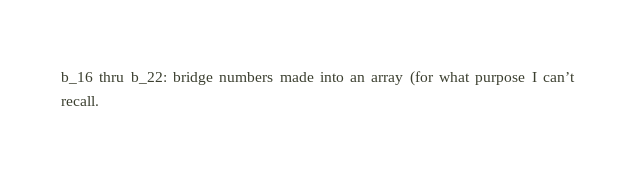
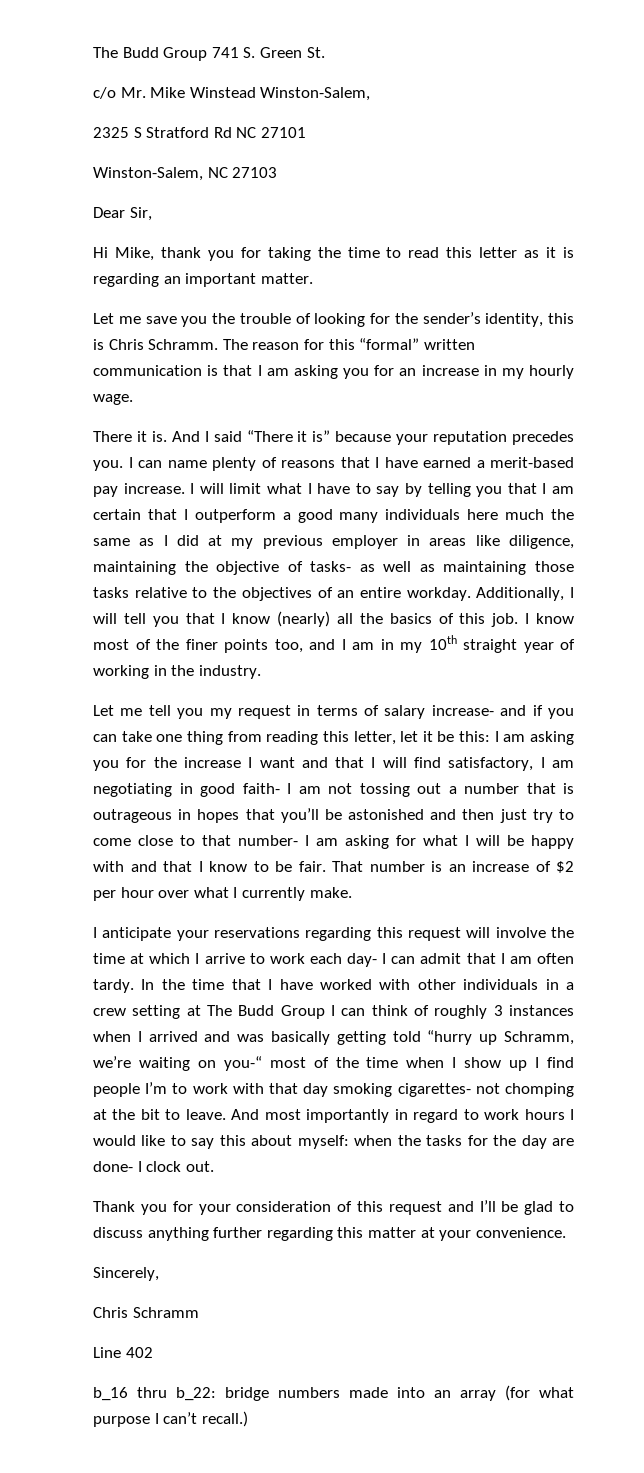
+ The Budd Group 741 S. Green St.
+ c/o Mr. Mike Winstead Winston-Salem,
+ 2325 S Stratford Rd NC 27101
+ Winston-Salem, NC 27103
+ Dear Sir,
+ Hi Mike, thank you for taking the time to read this letter as it is regarding an important matter.
+ Let me save you the trouble of looking for the sender’s identity, this is Chris Schramm. The reason for this “formal” written communication is that I am asking you for an increase in my hourly wage.
+ There it is. And I said “There it is” because your reputation precedes you. I can name plenty of reasons that I have earned a merit-based pay increase. I will limit what I have to say by telling you that I am certain that I outperform a good many individuals here much the same as I did at my previous employer in areas like diligence, maintaining the objective of tasks- as well as maintaining those tasks relative to the objectives of an entire workday. Additionally, I will tell you that I know (nearly) all the basics of this job. I know most of the finer points too, and I am in my 10th straight year of working in the industry.
+ Let me tell you my request in terms of salary increase- and if you can take one thing from reading this letter, let it be this: I am asking you for the increase I want and that I will find satisfactory, I am negotiating in good faith- I am not tossing out a number that is outrageous in hopes that you’ll be astonished and then just try to come close to that number- I am asking for what I will be happy with and that I know to be fair. That number is an increase of $2 per hour over what I currently make.
+ I anticipate your reservations regarding this request will involve the time at which I arrive to work each day- I can admit that I am often tardy. In the time that I have worked with other individuals in a crew setting at The Budd Group I can think of roughly 3 instances when I arrived and was basically getting told “hurry up Schramm, we’re waiting on you-“ most of the time when I show up I find people I’m to work with that day smoking cigarettes- not chomping at the bit to leave. And most importantly in regard to work hours I would like to say this about myself: when the tasks for the day are done- I clock out.
+ Thank you for your consideration of this request and I’ll be glad to discuss anything further regarding this matter at your convenience.
+ Sincerely,
+ Chris Schramm
+ Line 402
- b_16 thru b_22: bridge numbers made into an array (for what purpose I can’t recall.
+ b_16 thru b_22: bridge numbers made into an array (for what purpose I can’t recall.)

